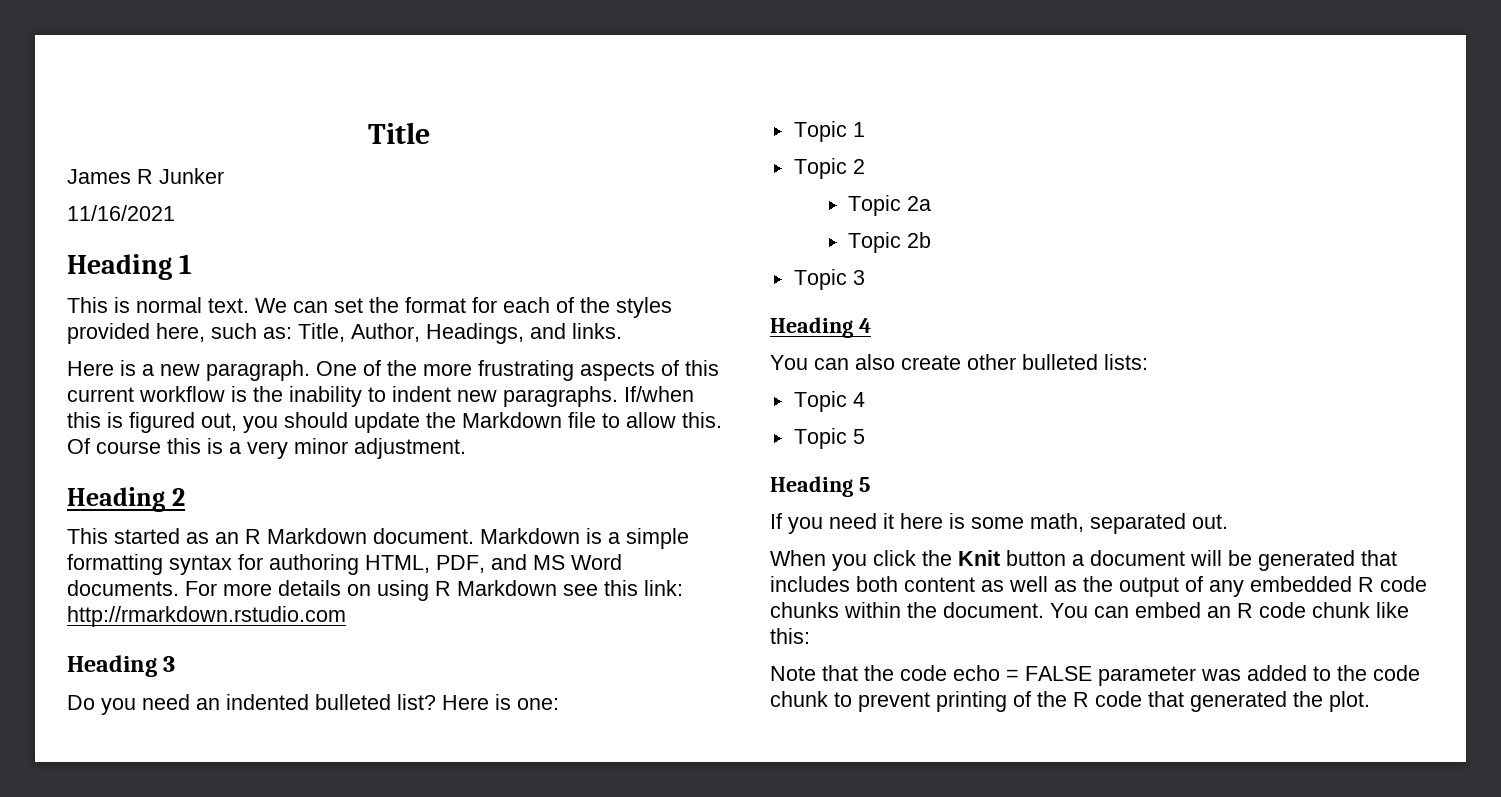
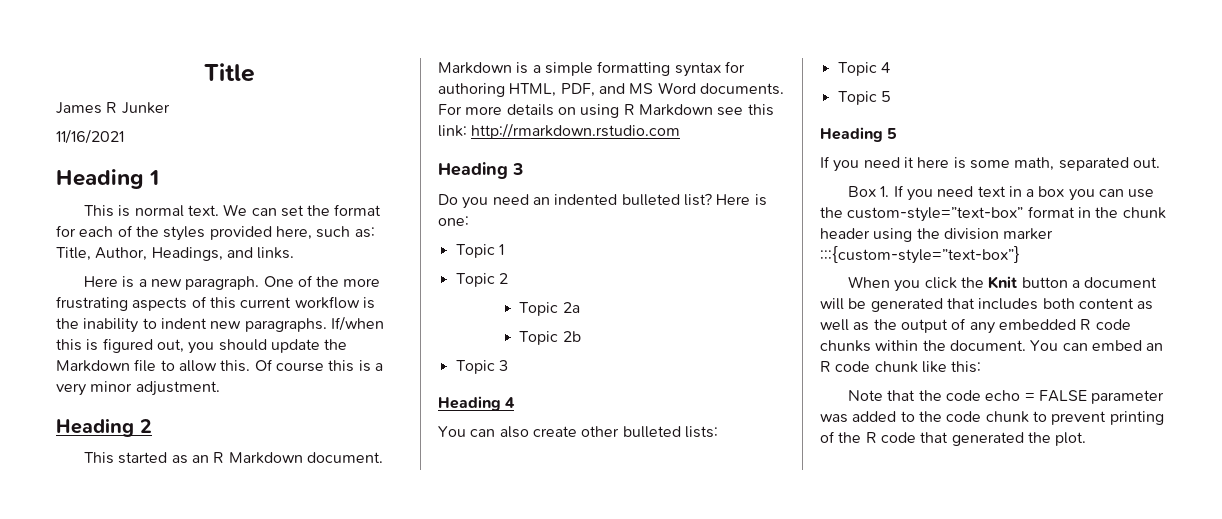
+ Box 1. If you need text in a box you can use the custom-style=”text-box” format in the chunk header using the division marker :::{custom-style=”text-box”}

